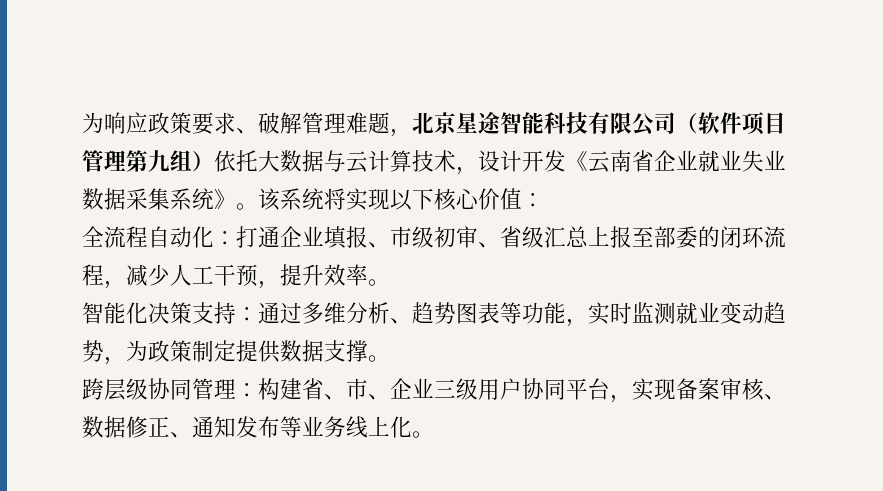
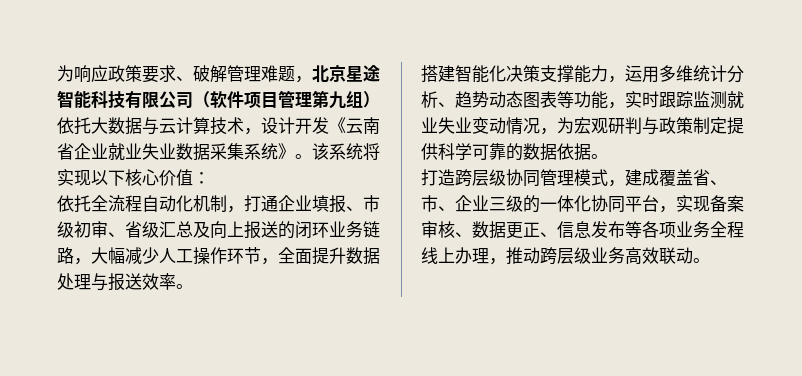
- 全流程自动化：打通企业填报、市级初审、省级汇总上报至部委的闭环流程，减少人工干预，提升效率。
+ 依托全流程自动化机制，打通企业填报、市级初审、省级汇总及向上报送的闭环业务链路，大幅减少人工操作环节，全面提升数据处理与报送效率。
- 智能化决策支持：通过多维分析、趋势图表等功能，实时监测就业变动趋势，为政策制定提供数据支撑。
- 跨层级协同管理：构建省、市、企业三级用户协同平台，实现备案审核、数据修正、通知发布等业务线上化。
+ 搭建智能化决策支撑能力，运用多维统计分析、趋势动态图表等功能，实时跟踪监测就业失业变动情况，为宏观研判与政策制定提供科学可靠的数据依据。
+ 打造跨层级协同管理模式，建成覆盖省、市、企业三级的一体化协同平台，实现备案审核、数据更正、信息发布等各项业务全程线上办理，推动跨层级业务高效联动。

